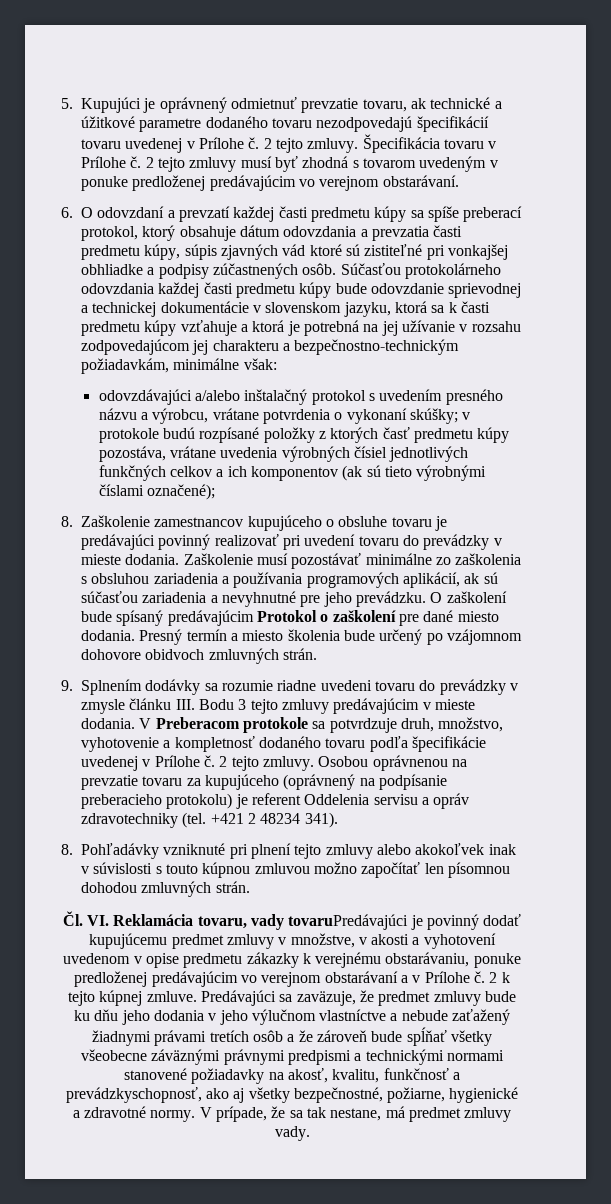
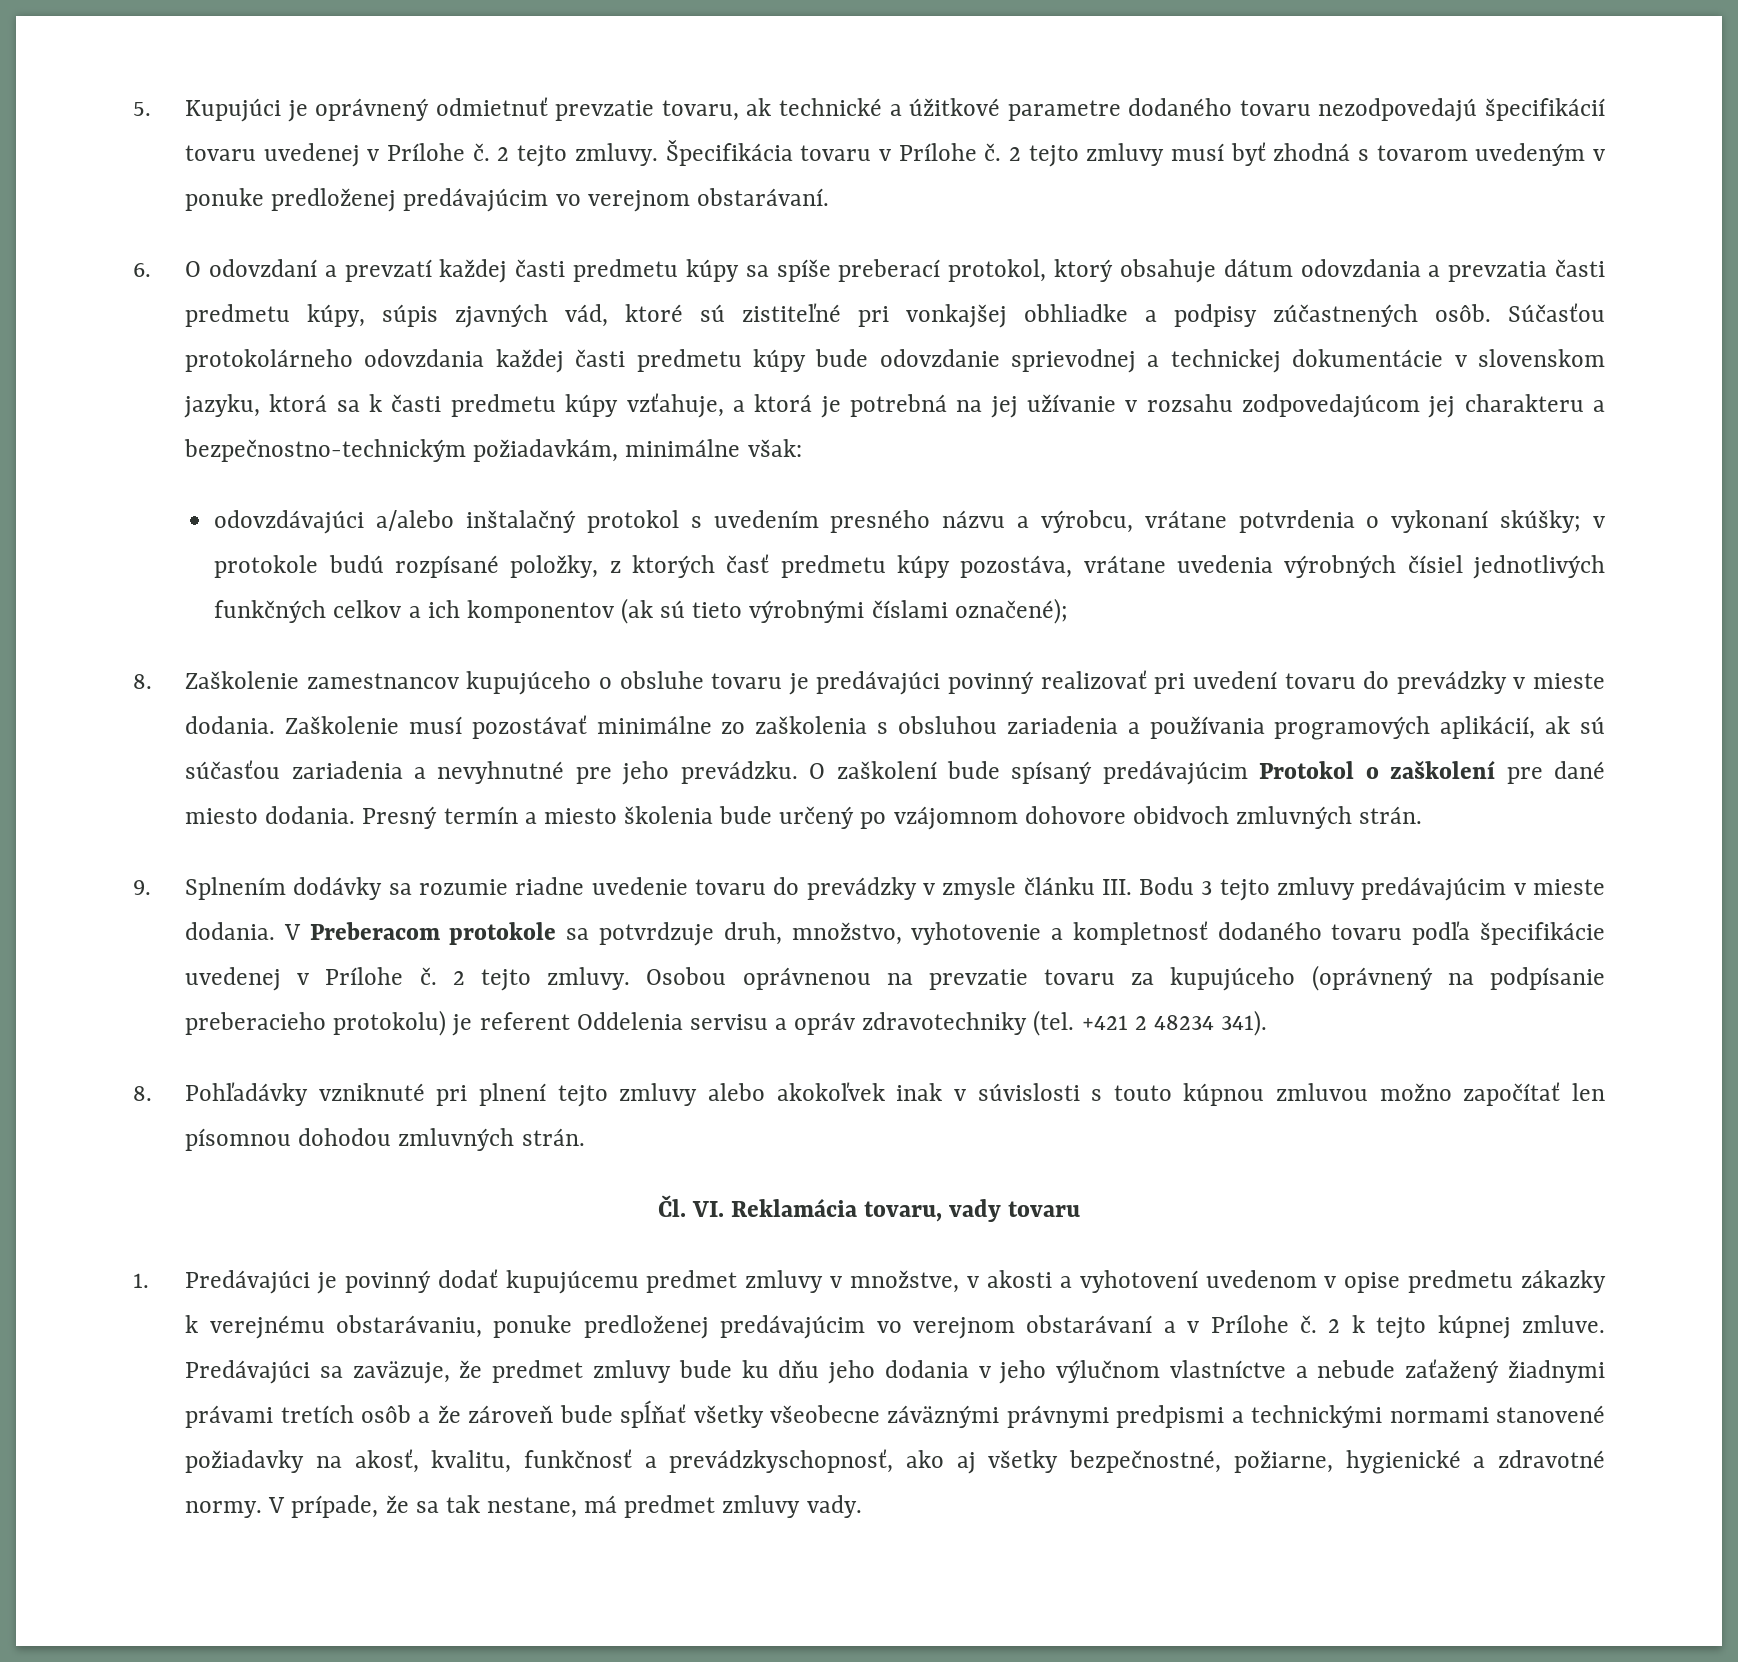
- 6. O odovzdaní a prevzatí každej časti predmetu kúpy sa spíše preberací protokol, ktorý obsahuje dátum odovzdania a prevzatia časti predmetu kúpy, súpis zjavných vád ktoré sú zistiteľné pri vonkajšej obhliadke a podpisy zúčastnených osôb.
+ 6. O odovzdaní a prevzatí každej časti predmetu kúpy sa spíše preberací protokol, ktorý obsahuje dátum odovzdania a prevzatia časti predmetu kúpy, súpis zjavných vád, ktoré sú zistiteľné pri vonkajšej obhliadke a podpisy zúčastnených osôb.
- Súčasťou protokolárneho odovzdania každej časti predmetu kúpy bude odovzdanie sprievodnej a technickej dokumentácie v slovenskom jazyku, ktorá sa k časti predmetu kúpy vzťahuje a ktorá je potrebná na jej užívanie v rozsahu zodpovedajúcom jej charakteru a bezpečnostno-technickým požiadavkám, minimálne však:
+ Súčasťou protokolárneho odovzdania každej časti predmetu kúpy bude odovzdanie sprievodnej a technickej dokumentácie v slovenskom jazyku, ktorá sa k časti predmetu kúpy vzťahuje, a ktorá je potrebná na jej užívanie v rozsahu zodpovedajúcom jej charakteru a bezpečnostno-technickým požiadavkám, minimálne však:
- odovzdávajúci a/alebo inštalačný protokol s uvedením presného názvu a výrobcu, vrátane potvrdenia o vykonaní skúšky; v protokole budú rozpísané položky z ktorých časť predmetu kúpy pozostáva, vrátane uvedenia výrobných čísiel jednotlivých funkčných celkov a ich komponentov (ak sú tieto výrobnými číslami označené);
+ odovzdávajúci a/alebo inštalačný protokol s uvedením presného názvu a výrobcu, vrátane potvrdenia o vykonaní skúšky; v protokole budú rozpísané položky, z ktorých časť predmetu kúpy pozostáva, vrátane uvedenia výrobných čísiel jednotlivých funkčných celkov a ich komponentov (ak sú tieto výrobnými číslami označené);
- 9. Splnením dodávky sa rozumie riadne uvedeni tovaru do prevádzky v zmysle článku III. Bodu 3 tejto zmluvy predávajúcim v mieste dodania.
+ 9. Splnením dodávky sa rozumie riadne uvedenie tovaru do prevádzky v zmysle článku III. Bodu 3 tejto zmluvy predávajúcim v mieste dodania.
- Čl. VI. Reklamácia tovaru, vady tovaruPredávajúci je povinný dodať kupujúcemu predmet zmluvy v množstve, v akosti a vyhotovení uvedenom v opise predmetu zákazky k verejnému obstarávaniu, ponuke predloženej predávajúcim vo verejnom obstarávaní a v Prílohe č.
+ Čl. VI. Reklamácia tovaru, vady tovaru
+ 1. Predávajúci je povinný dodať kupujúcemu predmet zmluvy v množstve, v akosti a vyhotovení uvedenom v opise predmetu zákazky k verejnému obstarávaniu, ponuke predloženej predávajúcim vo verejnom obstarávaní a v Prílohe č.

